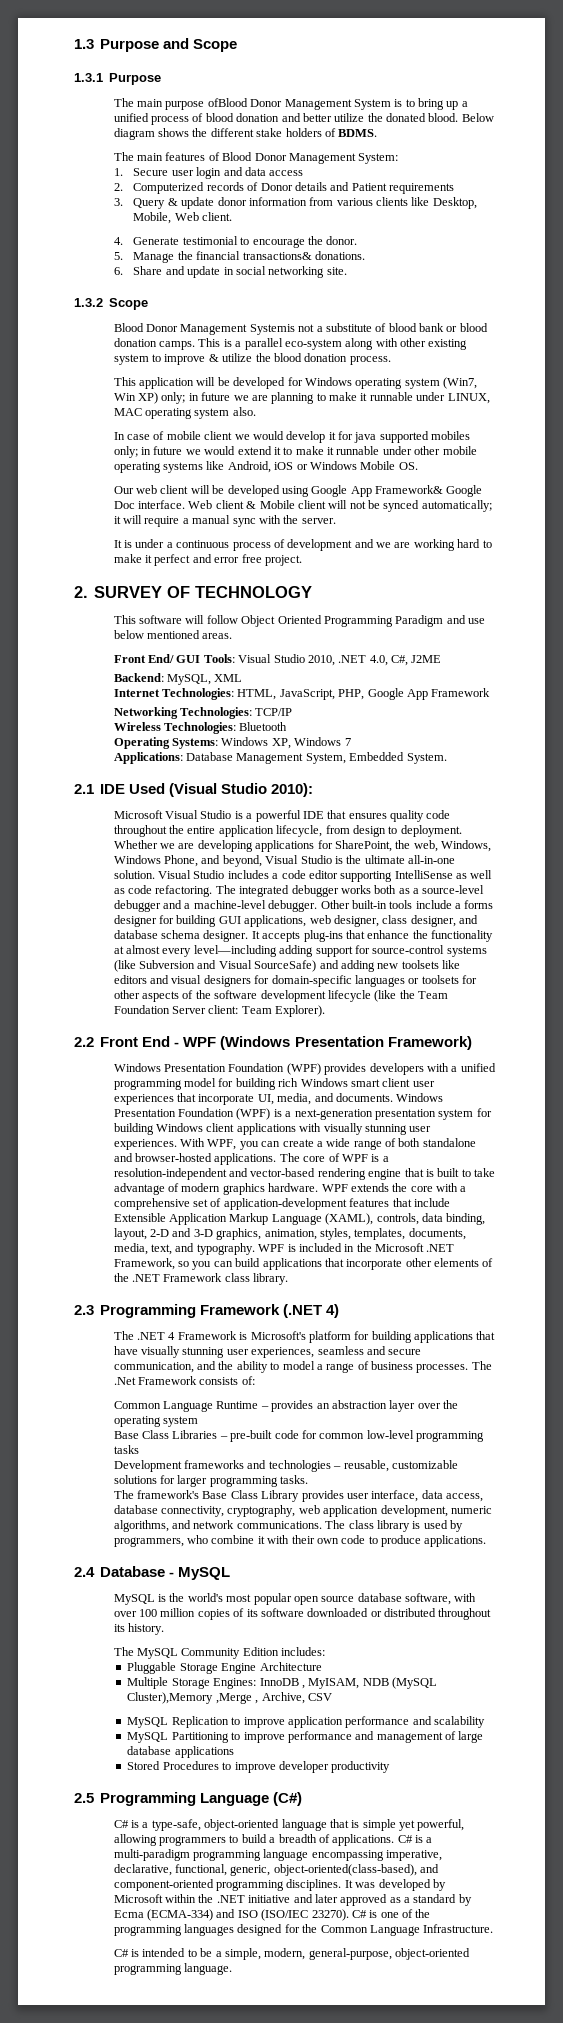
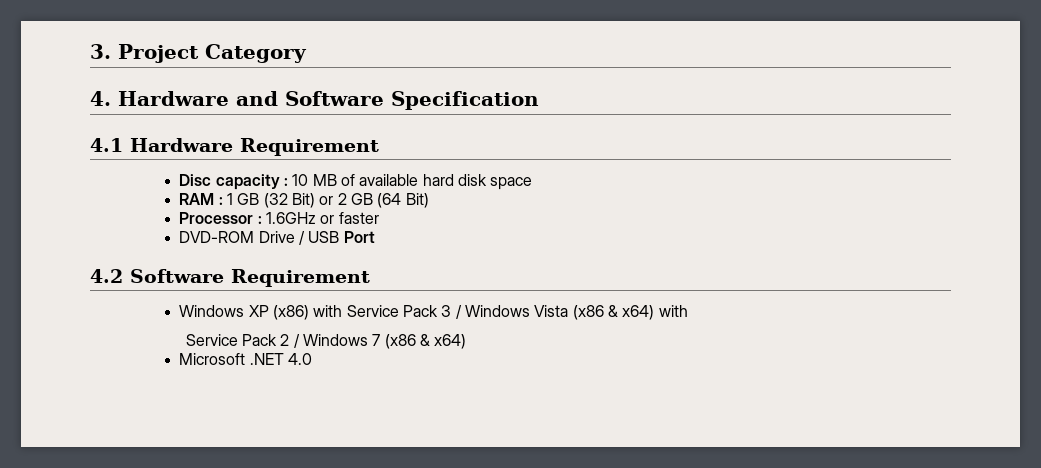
- 1.3 Purpose and Scope
- 1.3.1 Purpose
- The main purpose ofBlood Donor Management System is to bring up a unified process of blood donation and better utilize the donated blood. Below diagram shows the different stake holders of BDMS.
- The main features of Blood Donor Management System:
- 1. Secure user login and data access
- 2. Computerized records of Donor details and Patient requirements
- 3. Query & update donor information from various clients like Desktop, Mobile, Web client.
- 4. Generate testimonial to encourage the donor.
- 5. Manage the financial transactions& donations.
- 6. Share and update in social networking site.
- 1.3.2 Scope
- Blood Donor Management Systemis not a substitute of blood bank or blood donation camps. This is a parallel eco-system along with other existing system to improve & utilize the blood donation process.
- This application will be developed for Windows operating system (Win7, Win XP) only; in future we are planning to make it runnable under LINUX, MAC operating system also.
- In case of mobile client we would develop it for java supported mobiles only; in future we would extend it to make it runnable under other mobile operating systems like Android, iOS or Windows Mobile OS.
- Our web client will be developed using Google App Framework& Google Doc interface. Web client & Mobile client will not be synced automatically; it will require a manual sync with the server.
- It is under a continuous process of development and we are working hard to make it perfect and error free project.
- 2. SURVEY OF TECHNOLOGY
- This software will follow Object Oriented Programming Paradigm and use below mentioned areas.
- Front End/ GUI Tools: Visual Studio 2010, .NET 4.0, C#, J2ME
- Backend: MySQL, XML
- Internet Technologies: HTML, JavaScript, PHP, Google App Framework
- Networking Technologies: TCP/IP
- Wireless Technologies: Bluetooth
- Operating Systems: Windows XP, Windows 7
- Applications: Database Management System, Embedded System.
- 2.1 IDE Used (Visual Studio 2010):
- Microsoft Visual Studio is a powerful IDE that ensures quality code throughout the entire application lifecycle, from design to deployment. Whether we are developing applications for SharePoint, the web, Windows, Windows Phone, and beyond, Visual Studio is the ultimate all-in-one solution. Visual Studio includes a code editor supporting IntelliSense as well as code refactoring. The integrated debugger works both as a source-level debugger and a machine-level debugger. Other built-in tools include a forms designer for building GUI applications, web designer, class designer, and database schema designer. It accepts plug-ins that enhance the functionality at almost every level—including adding support for source-control systems (like Subversion and Visual SourceSafe) and adding new toolsets like editors and visual designers for domain-specific languages or toolsets for other aspects of the software development lifecycle (like the Team Foundation Server client: Team Explorer).
- 2.2 Front End - WPF (Windows Presentation Framework)
- Windows Presentation Foundation (WPF) provides developers with a unified programming model for building rich Windows smart client user experiences that incorporate UI, media, and documents. Windows Presentation Foundation (WPF) is a next-generation presentation system for building Windows client applications with visually stunning user experiences. With WPF, you can create a wide range of both standalone and browser-hosted applications. The core of WPF is a resolution-independent and vector-based rendering engine that is built to take advantage of modern graphics hardware. WPF extends the core with a comprehensive set of application-development features that include Extensible Application Markup Language (XAML), controls, data binding, layout, 2-D and 3-D graphics, animation, styles, templates, documents, media, text, and typography. WPF is included in the Microsoft .NET Framework, so you can build applications that incorporate other elements of the .NET Framework class library.
- 2.3 Programming Framework (.NET 4)
- The .NET 4 Framework is Microsoft's platform for building applications that have visually stunning user experiences, seamless and secure communication, and the ability to model a range of business processes. The .Net Framework consists of:
- Common Language Runtime – provides an abstraction layer over the operating system
- Base Class Libraries – pre-built code for common low-level programming tasks
- Development frameworks and technologies – reusable, customizable solutions for larger programming tasks.
- The framework's Base Class Library provides user interface, data access, database connectivity, cryptography, web application development, numeric algorithms, and network communications. The class library is used by programmers, who combine it with their own code to produce applications.
- 2.4 Database - MySQL
- MySQL is the world's most popular open source database software, with over 100 million copies of its software downloaded or distributed throughout its history.
- The MySQL Community Edition includes:
- Pluggable Storage Engine Architecture
- Multiple Storage Engines: InnoDB , MyISAM, NDB (MySQL Cluster),Memory ,Merge , Archive, CSV
- MySQL Replication to improve application performance and scalability
- MySQL Partitioning to improve performance and management of large database applications
- Stored Procedures to improve developer productivity
- 2.5 Programming Language (C#)
- C# is a type-safe, object-oriented language that is simple yet powerful, allowing programmers to build a breadth of applications. C# is a multi-paradigm programming language encompassing imperative, declarative, functional, generic, object-oriented(class-based), and component-oriented programming disciplines. It was developed by Microsoft within the .NET initiative and later approved as a standard by Ecma (ECMA-334) and ISO (ISO/IEC 23270). C# is one of the programming languages designed for the Common Language Infrastructure.
- C# is intended to be a simple, modern, general-purpose, object-oriented programming language.
+ 3. Project Category
+ 4. Hardware and Software Specification
+ 4.1 Hardware Requirement
+ Disc capacity : 10 MB of available hard disk space
+ RAM : 1 GB (32 Bit) or 2 GB (64 Bit)
+ Processor : 1.6GHz or faster
+ DVD-ROM Drive / USB Port
+ 4.2 Software Requirement
+ Windows XP (x86) with Service Pack 3 / Windows Vista (x86 & x64) with
+ Service Pack 2 / Windows 7 (x86 & x64)
+ Microsoft .NET 4.0

